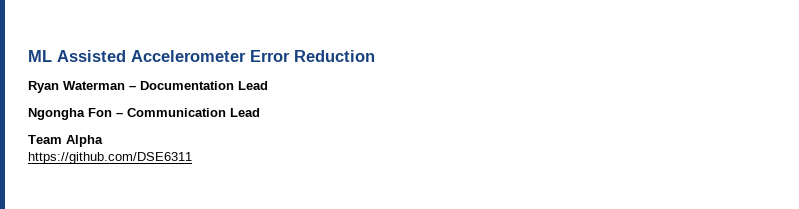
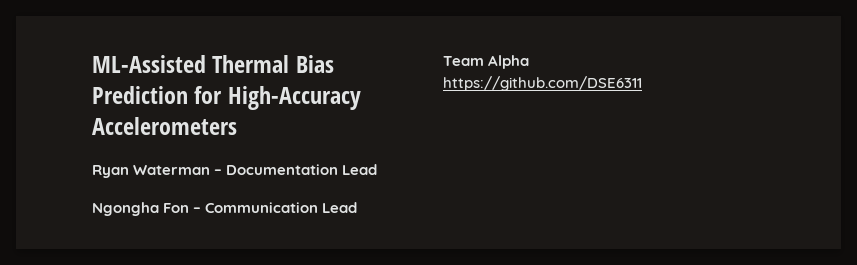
- ML Assisted Accelerometer Error Reduction
+ ML-Assisted Thermal Bias Prediction for High-Accuracy Accelerometers

